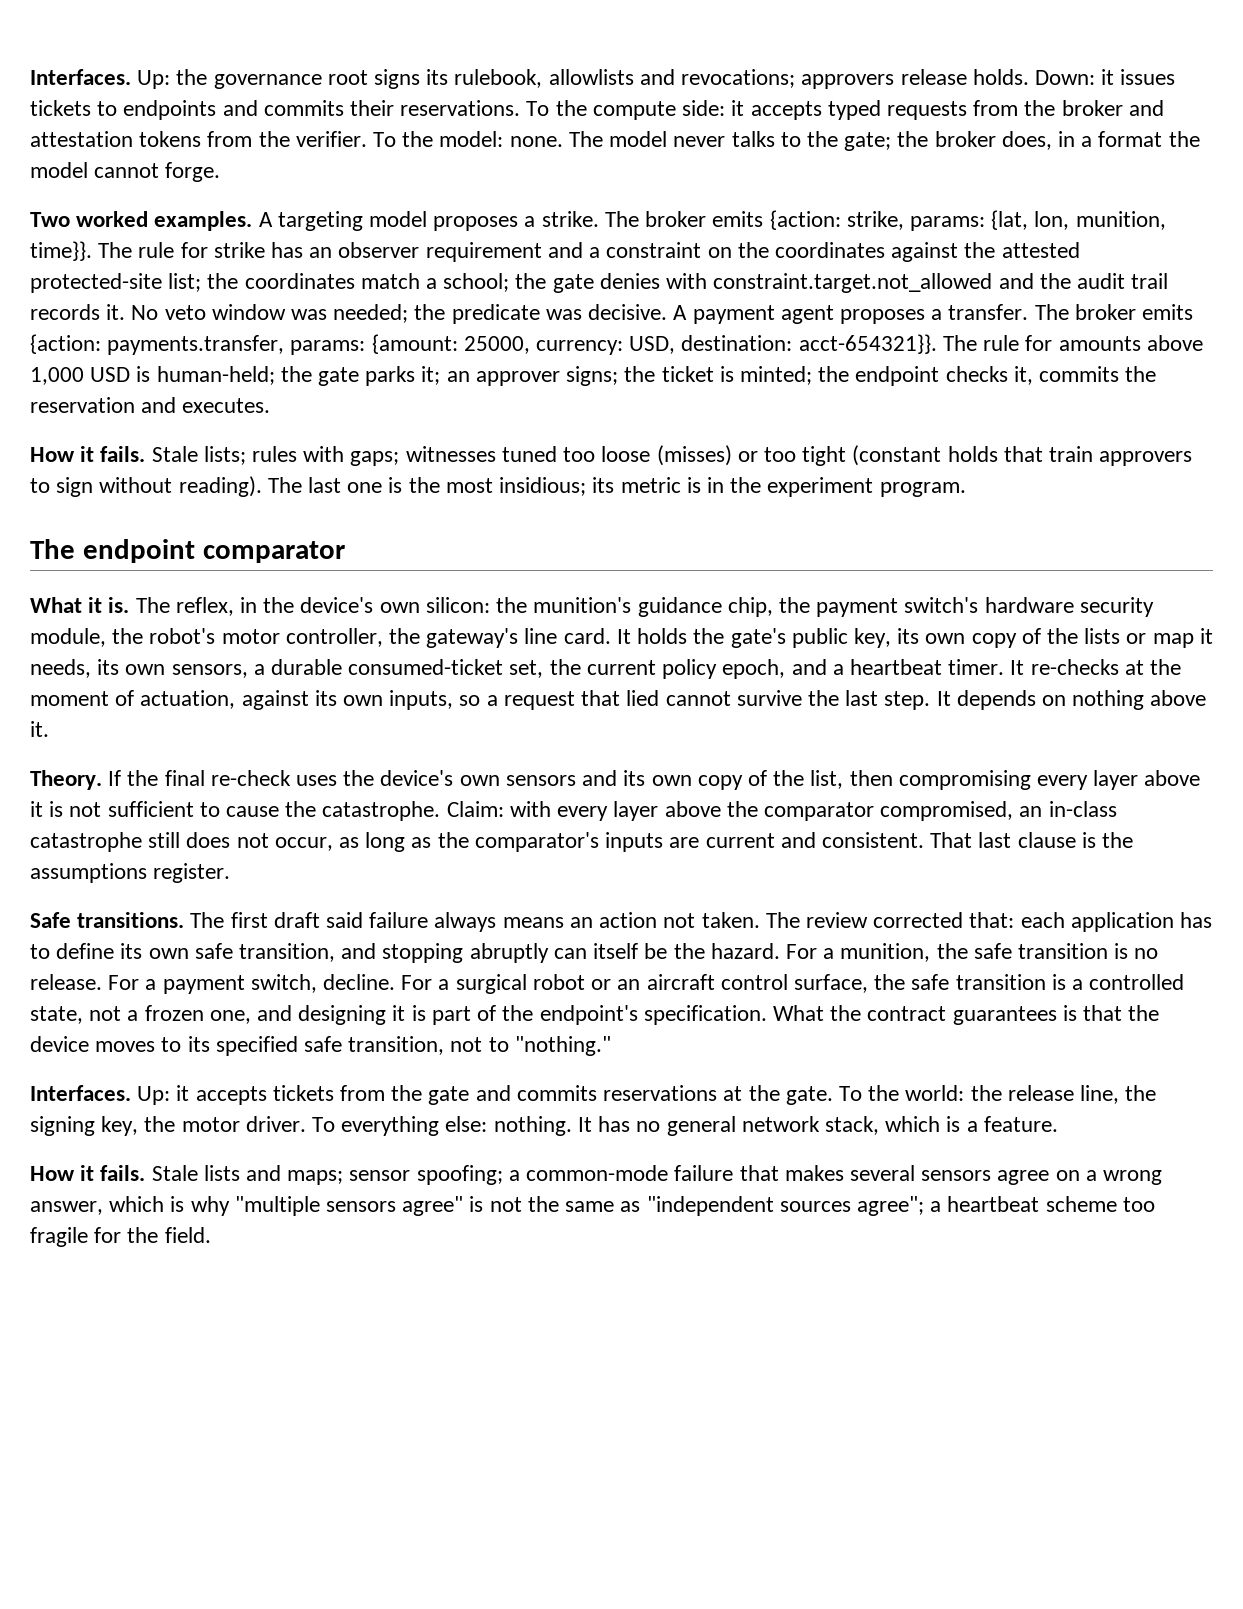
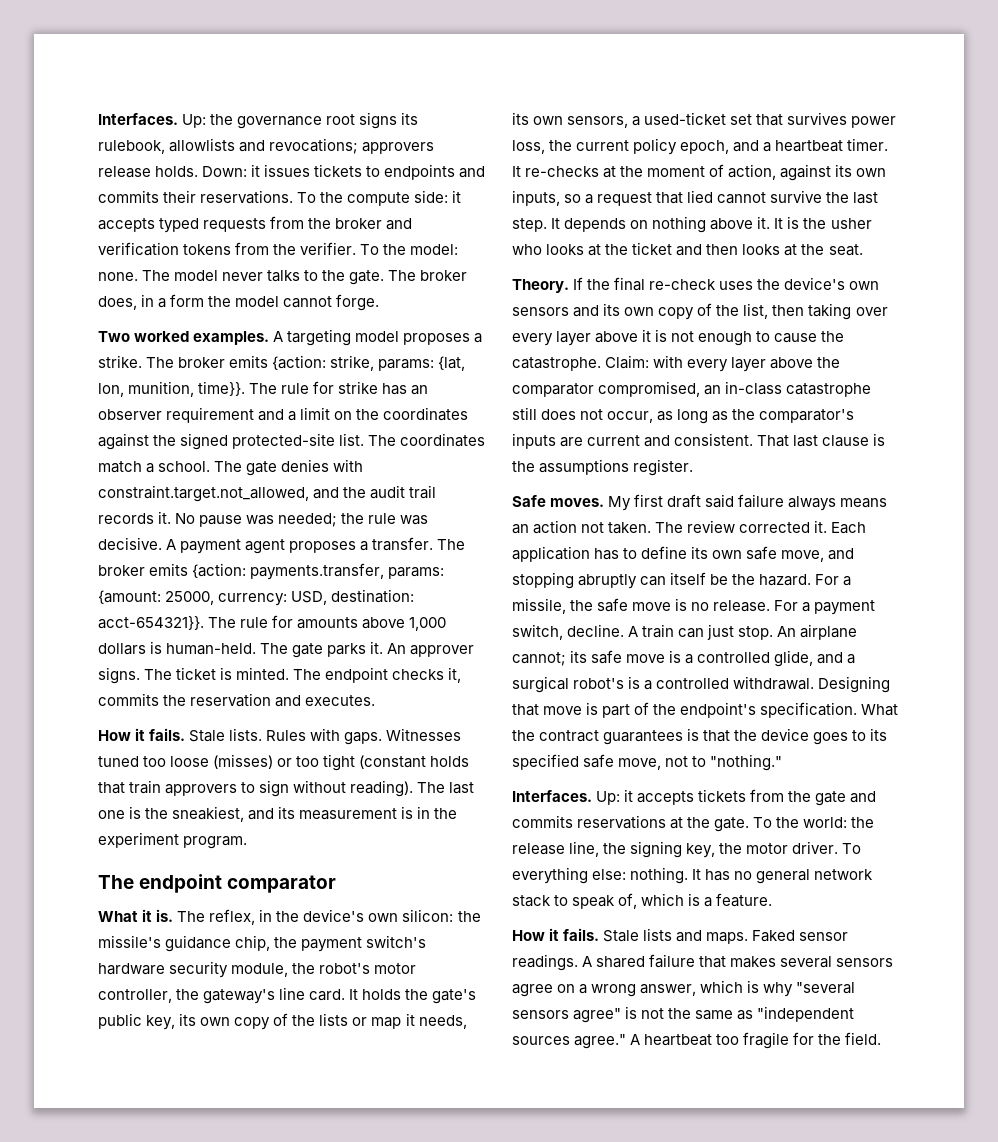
- To the compute side: it accepts typed requests from the broker and attestation tokens from the verifier.
+ To the compute side: it accepts typed requests from the broker and verification tokens from the verifier.
- The model never talks to the gate; the broker does, in a format the model cannot forge.
+ The model never talks to the gate. The broker does, in a form the model cannot forge.
- The rule for strike has an observer requirement and a constraint on the coordinates against the attested protected-site list; the coordinates match a school; the gate denies with constraint.target.not_allowed and the audit trail records it.
+ The rule for strike has an observer requirement and a limit on the coordinates against the signed protected-site list. The coordinates match a school. The gate denies with constraint.target.not_allowed, and the audit trail records it.
- No veto window was needed; the predicate was decisive.
+ No pause was needed; the rule was decisive.
- The rule for amounts above 1,000 USD is human-held; the gate parks it; an approver signs; the ticket is minted; the endpoint checks it, commits the reservation and executes.
+ The rule for amounts above 1,000 dollars is human-held. The gate parks it. An approver signs. The ticket is minted. The endpoint checks it, commits the reservation and executes.
- Stale lists; rules with gaps; witnesses tuned too loose (misses) or too tight (constant holds that train approvers to sign without reading).
+ Stale lists. Rules with gaps. Witnesses tuned too loose (misses) or too tight (constant holds that train approvers to sign without reading).
- The last one is the most insidious; its metric is in the experiment program.
+ The last one is the sneakiest, and its measurement is in the experiment program.
- The reflex, in the device's own silicon: the munition's guidance chip, the payment switch's hardware security module, the robot's motor controller, the gateway's line card.
+ The reflex, in the device's own silicon: the missile's guidance chip, the payment switch's hardware security module, the robot's motor controller, the gateway's line card.
- It holds the gate's public key, its own copy of the lists or map it needs, its own sensors, a durable consumed-ticket set, the current policy epoch, and a heartbeat timer.
+ It holds the gate's public key, its own copy of the lists or map it needs, its own sensors, a used-ticket set that survives power loss, the current policy epoch, and a heartbeat timer.
- It re-checks at the moment of actuation, against its own inputs, so a request that lied cannot survive the last step.
+ It re-checks at the moment of action, against its own inputs, so a request that lied cannot survive the last step.
+ It is the usher who looks at the ticket and then looks at the seat.
- If the final re-check uses the device's own sensors and its own copy of the list, then compromising every layer above it is not sufficient to cause the catastrophe.
+ If the final re-check uses the device's own sensors and its own copy of the list, then taking over every layer above it is not enough to cause the catastrophe.
- Safe transitions. The first draft said failure always means an action not taken.
+ Safe moves. My first draft said failure always means an action not taken.
- The review corrected that: each application has to define its own safe transition, and stopping abruptly can itself be the hazard.
+ The review corrected it. Each application has to define its own safe move, and stopping abruptly can itself be the hazard.
- For a munition, the safe transition is no release.
+ For a missile, the safe move is no release.
- For a surgical robot or an aircraft control surface, the safe transition is a controlled state, not a frozen one, and designing it is part of the endpoint's specification.
+ A train can just stop. An airplane cannot; its safe move is a controlled glide, and a surgical robot's is a controlled withdrawal. Designing that move is part of the endpoint's specification.
- What the contract guarantees is that the device moves to its specified safe transition, not to "nothing."
+ What the contract guarantees is that the device goes to its specified safe move, not to "nothing."
- It has no general network stack, which is a feature.
+ It has no general network stack to speak of, which is a feature.
- Stale lists and maps; sensor spoofing; a common-mode failure that makes several sensors agree on a wrong answer, which is why "multiple sensors agree" is not the same as "independent sources agree"; a heartbeat scheme too fragile for the field.
+ Stale lists and maps. Faked sensor readings. A shared failure that makes several sensors agree on a wrong answer, which is why "several sensors agree" is not the same as "independent sources agree." A heartbeat too fragile for the field.

